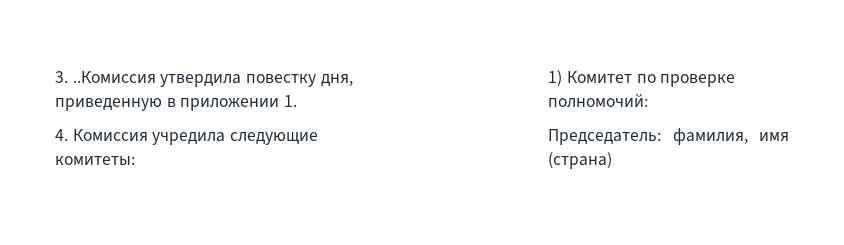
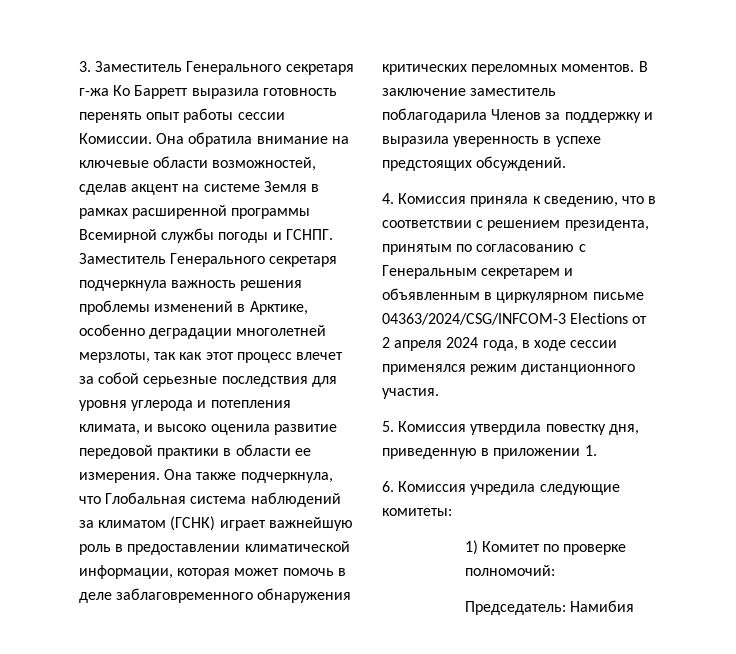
- 3. ..Комиссия утвердила повестку дня, приведенную в приложении 1.
+ 3. Заместитель Генерального секретаря г-жа Ко Барретт выразила готовность перенять опыт работы сессии Комиссии. Она обратила внимание на ключевые области возможностей, сделав акцент на системе Земля в рамках расширенной программы Всемирной службы погоды и ГСНПГ. Заместитель Генерального секретаря подчеркнула важность решения проблемы изменений в Арктике, особенно деградации многолетней мерзлоты, так как этот процесс влечет за собой серьезные последствия для уровня углерода и потепления климата, и высоко оценила развитие передовой практики в области ее измерения. Она также подчеркнула, что Глобальная система наблюдений за климатом (ГСНК) играет важнейшую роль в предоставлении климатической информации, которая может помочь в деле заблаговременного обнаружения критических переломных моментов. В заключение заместитель поблагодарила Членов за поддержку и выразила уверенность в успехе предстоящих обсуждений.
+ 4. Комиссия приняла к сведению, что в соответствии с решением президента, принятым по согласованию с Генеральным секретарем и объявленным в циркулярном письме 04363/2024/CSG/INFCOM-3 Elections от 2 апреля 2024 года, в ходе сессии применялся режим дистанционного участия.
+ 5. Комиссия утвердила повестку дня, приведенную в приложении 1.
- 4. Комиссия учредила следующие комитеты:
+ 6. Комиссия учредила следующие комитеты:
- Председатель: фамилия, имя (страна)
+ Председатель: Намибия

